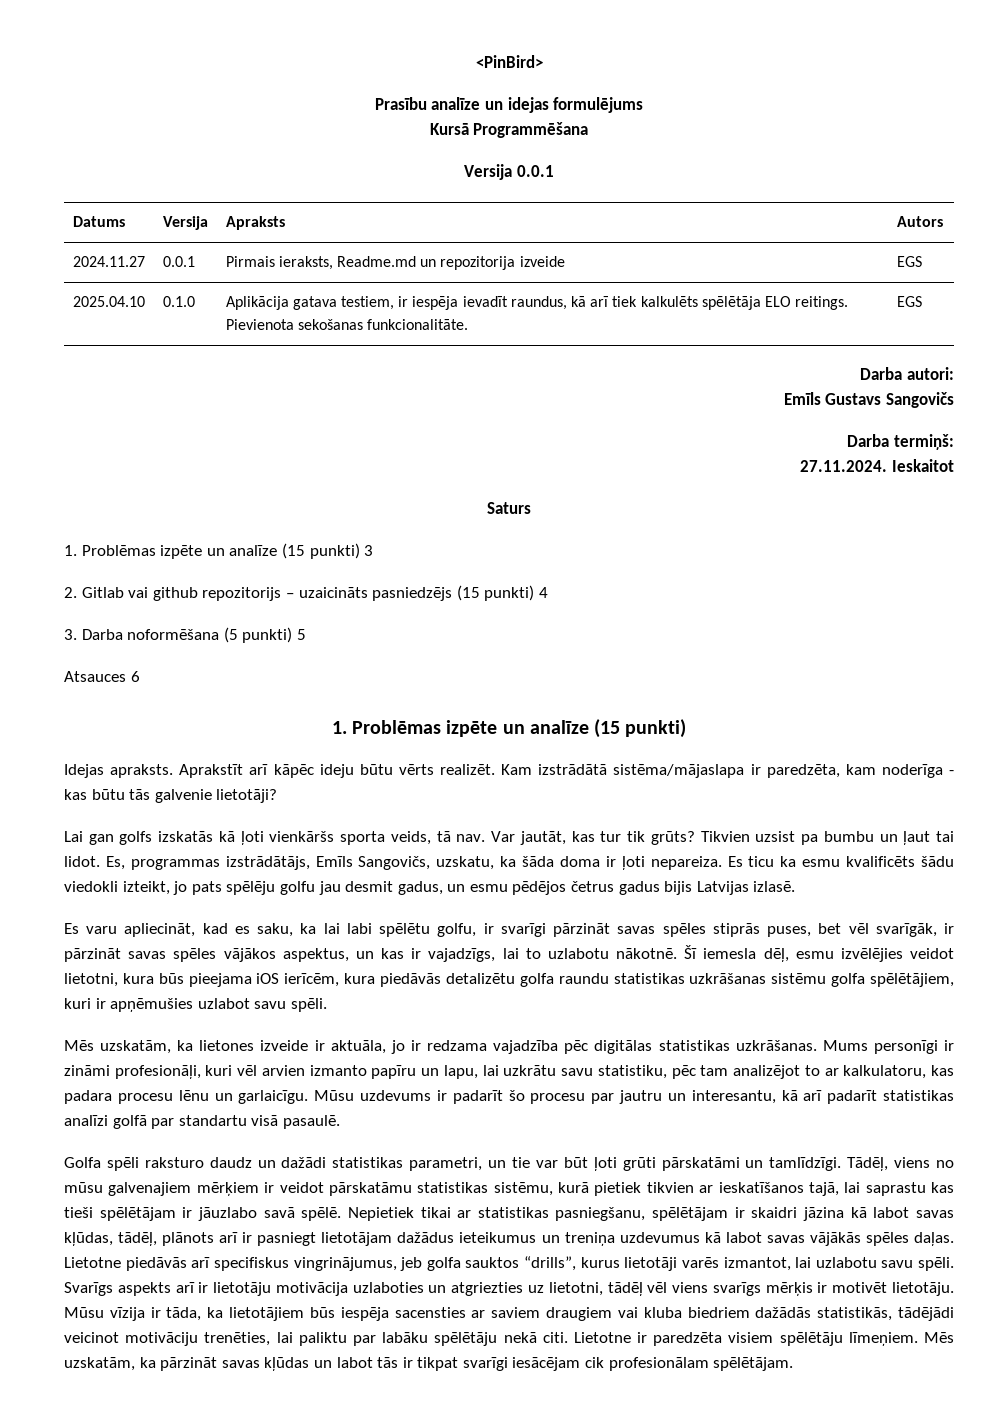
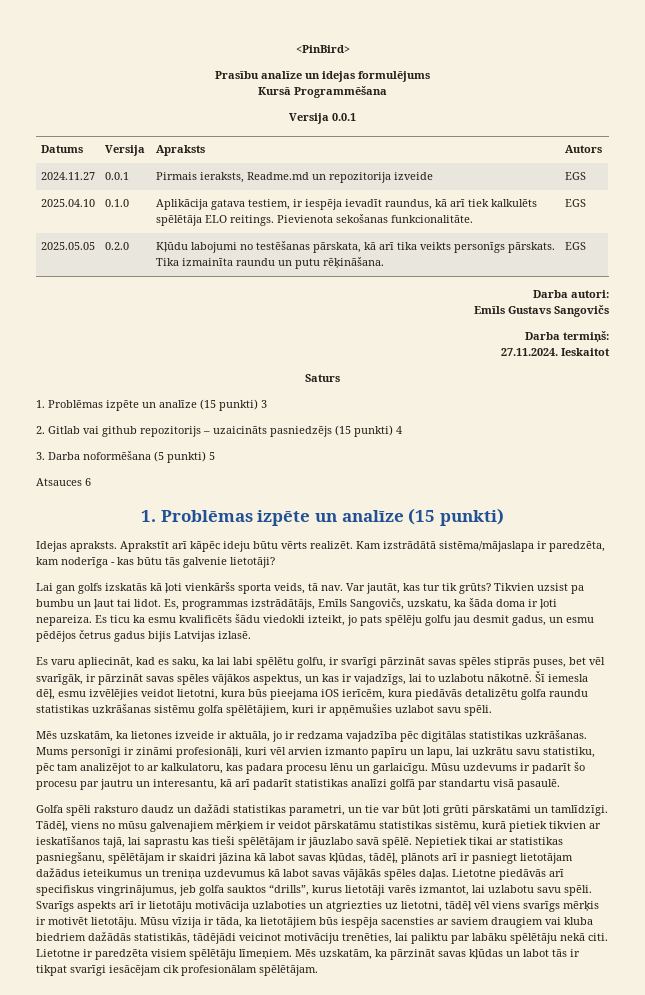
+ 2025.05.05 | 0.2.0 | Kļūdu labojumi no testēšanas pārskata, kā arī tika veikts personīgs pārskats. Tika izmainīta raundu un putu rēķināšana. | EGS

